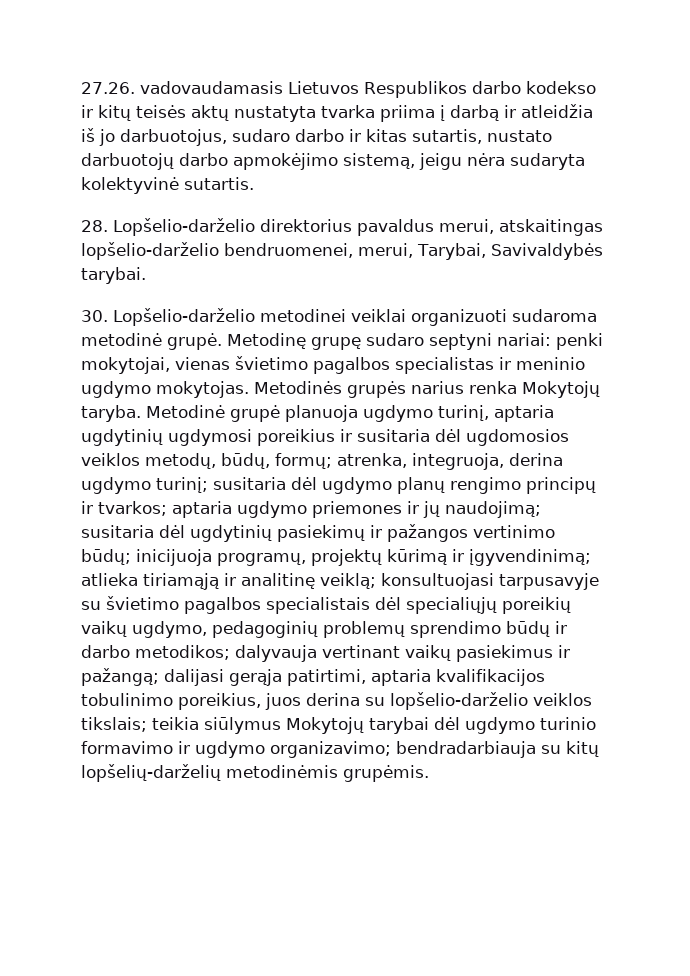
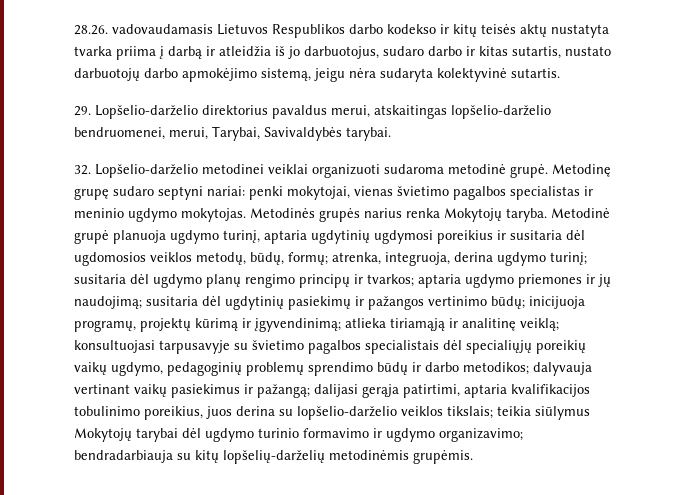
- 27.26. vadovaudamasis Lietuvos Respublikos darbo kodekso ir kitų teisės aktų nustatyta tvarka priima į darbą ir atleidžia iš jo darbuotojus, sudaro darbo ir kitas sutartis, nustato darbuotojų darbo apmokėjimo sistemą, jeigu nėra sudaryta kolektyvinė sutartis.
+ 28.26. vadovaudamasis Lietuvos Respublikos darbo kodekso ir kitų teisės aktų nustatyta tvarka priima į darbą ir atleidžia iš jo darbuotojus, sudaro darbo ir kitas sutartis, nustato darbuotojų darbo apmokėjimo sistemą, jeigu nėra sudaryta kolektyvinė sutartis.
- 28. Lopšelio-darželio direktorius pavaldus merui, atskaitingas lopšelio-darželio bendruomenei, merui, Tarybai, Savivaldybės tarybai.
+ 29. Lopšelio-darželio direktorius pavaldus merui, atskaitingas lopšelio-darželio bendruomenei, merui, Tarybai, Savivaldybės tarybai.
- 30. Lopšelio-darželio metodinei veiklai organizuoti sudaroma metodinė grupė.
+ 32. Lopšelio-darželio metodinei veiklai organizuoti sudaroma metodinė grupė.

